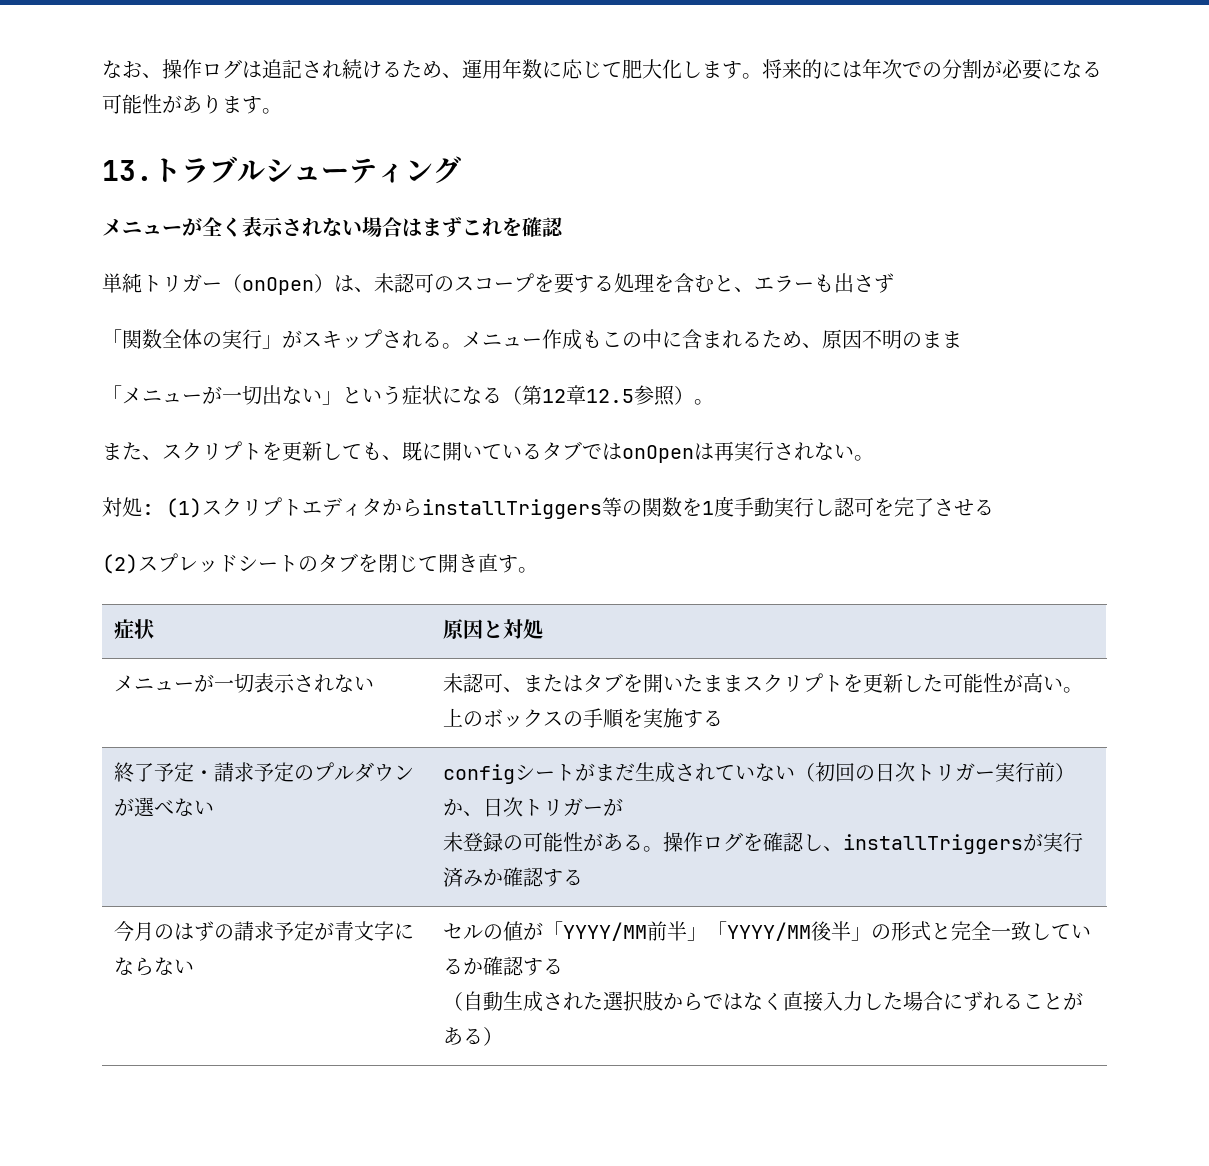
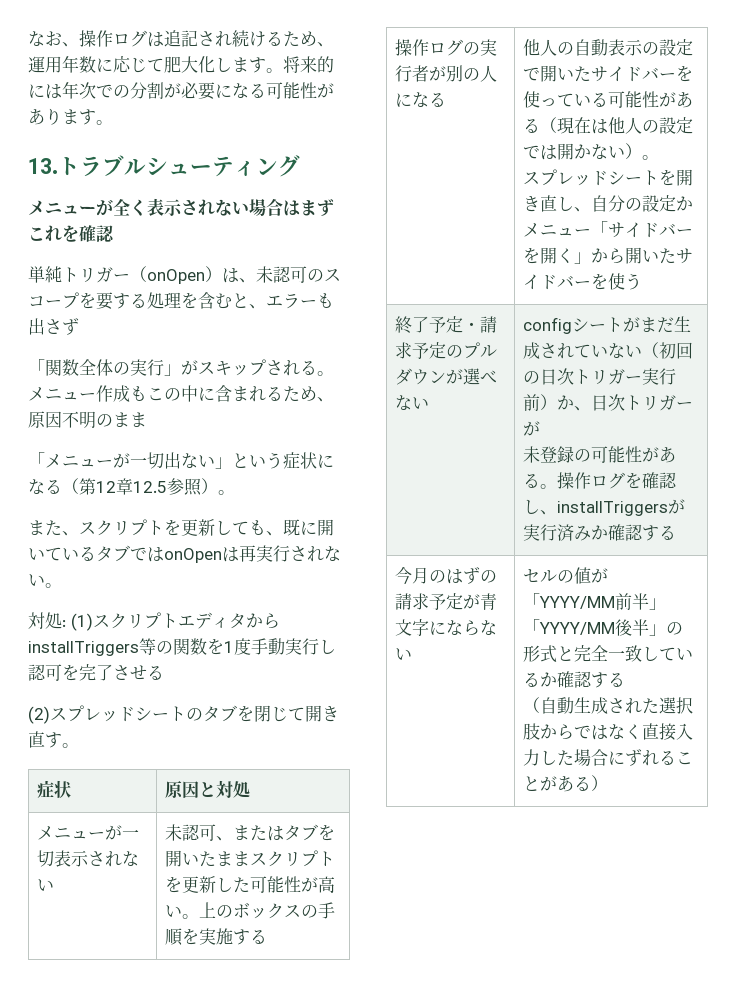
+ 操作ログの実行者が別の人になる | 他人の自動表示の設定で開いたサイドバーを使っている可能性がある（現在は他人の設定では開かない）。
+ スプレッドシートを開き直し、自分の設定かメニュー「サイドバーを開く」から開いたサイドバーを使う

